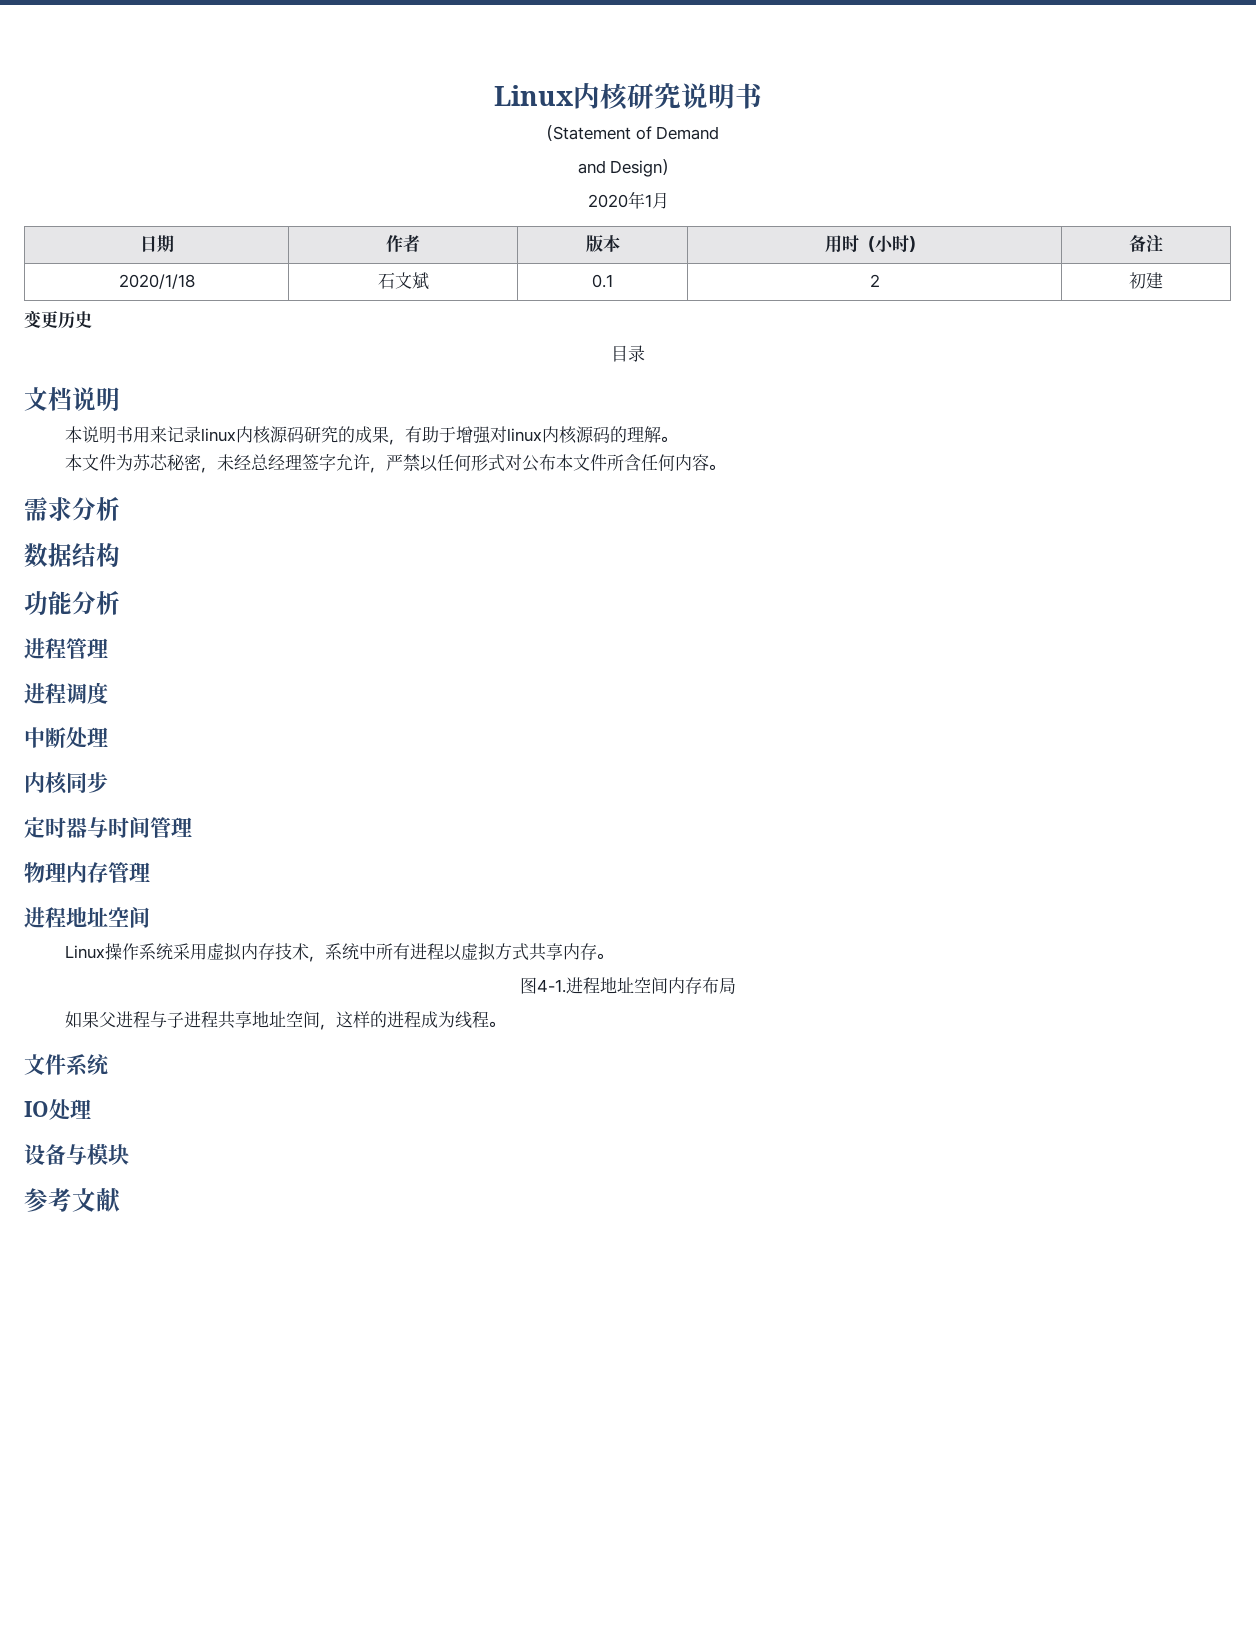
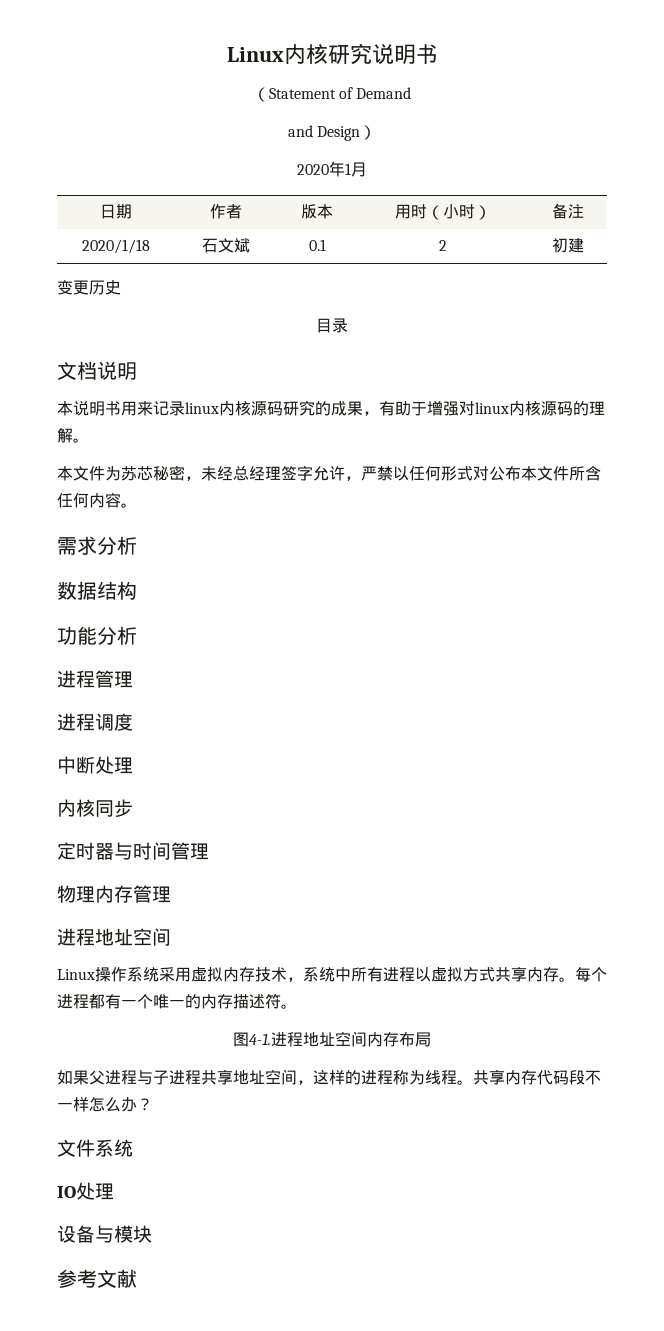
+ 每个进程都有一个唯一的内存描述符。
- 如果父进程与子进程共享地址空间，这样的进程成为线程。
+ 如果父进程与子进程共享地址空间，这样的进程称为线程。共享内存代码段不一样怎么办？

